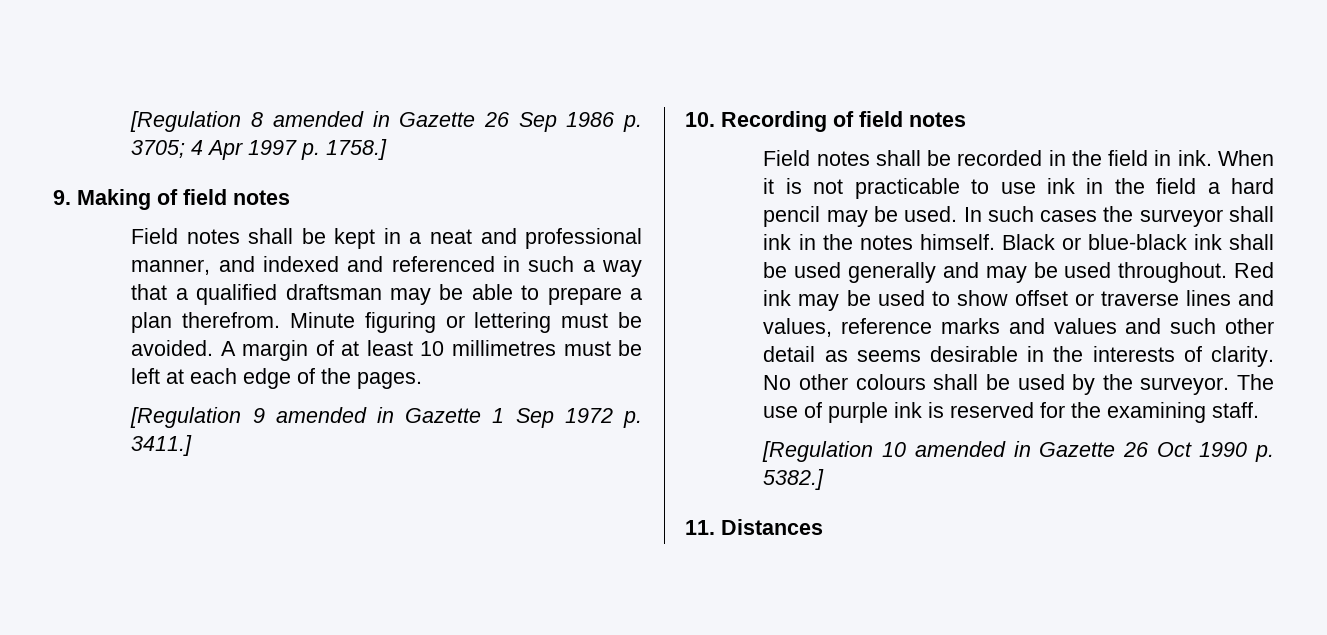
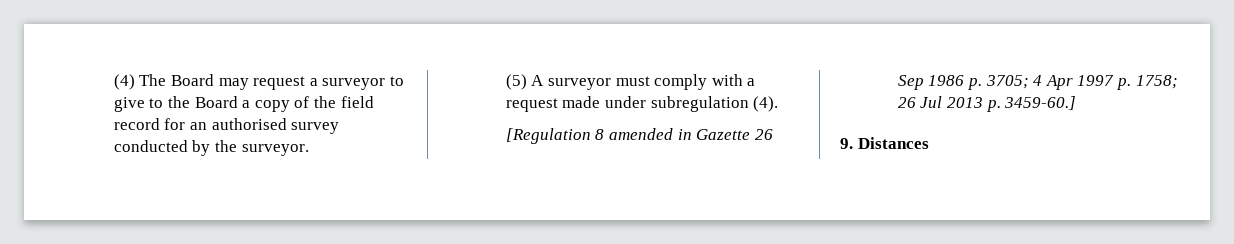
+ (4) The Board may request a surveyor to give to the Board a copy of the field record for an authorised survey conducted by the surveyor.
+ (5) A surveyor must comply with a request made under subregulation (4).
- [Regulation 8 amended in Gazette 26 Sep 1986 p. 3705; 4 Apr 1997 p. 1758.]
- 9. Making of field notes
- Field notes shall be kept in a neat and professional manner, and indexed and referenced in such a way that a qualified draftsman may be able to prepare a plan therefrom. Minute figuring or lettering must be avoided. A margin of at least 10 millimetres must be left at each edge of the pages.
- [Regulation 9 amended in Gazette 1 Sep 1972 p. 3411.]
- 10. Recording of field notes
- Field notes shall be recorded in the field in ink. When it is not practicable to use ink in the field a hard pencil may be used. In such cases the surveyor shall ink in the notes himself. Black or blue-black ink shall be used generally and may be used throughout. Red ink may be used to show offset or traverse lines and values, reference marks and values and such other detail as seems desirable in the interests of clarity. No other colours shall be used by the surveyor. The use of purple ink is reserved for the examining staff.
- [Regulation 10 amended in Gazette 26 Oct 1990 p. 5382.]
- 11. Distances
+ [Regulation 8 amended in Gazette 26 Sep 1986 p. 3705; 4 Apr 1997 p. 1758; 26 Jul 2013 p. 3459-60.]
+ 9. Distances

